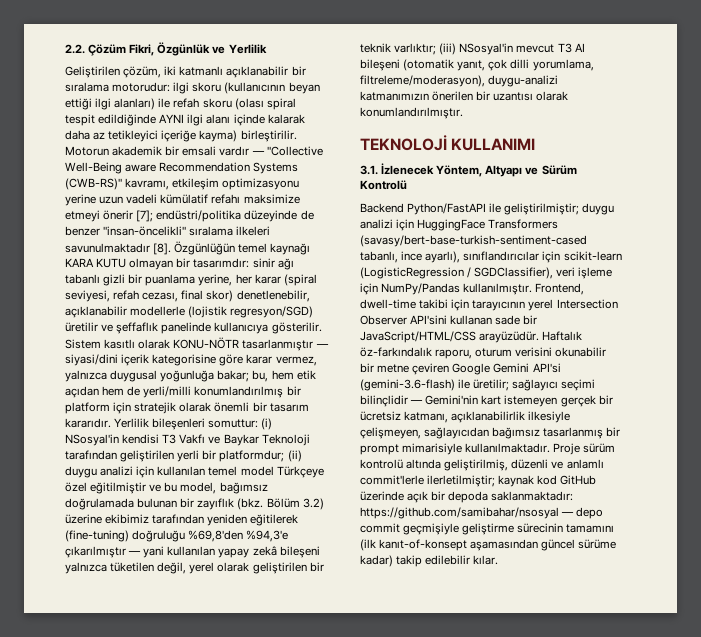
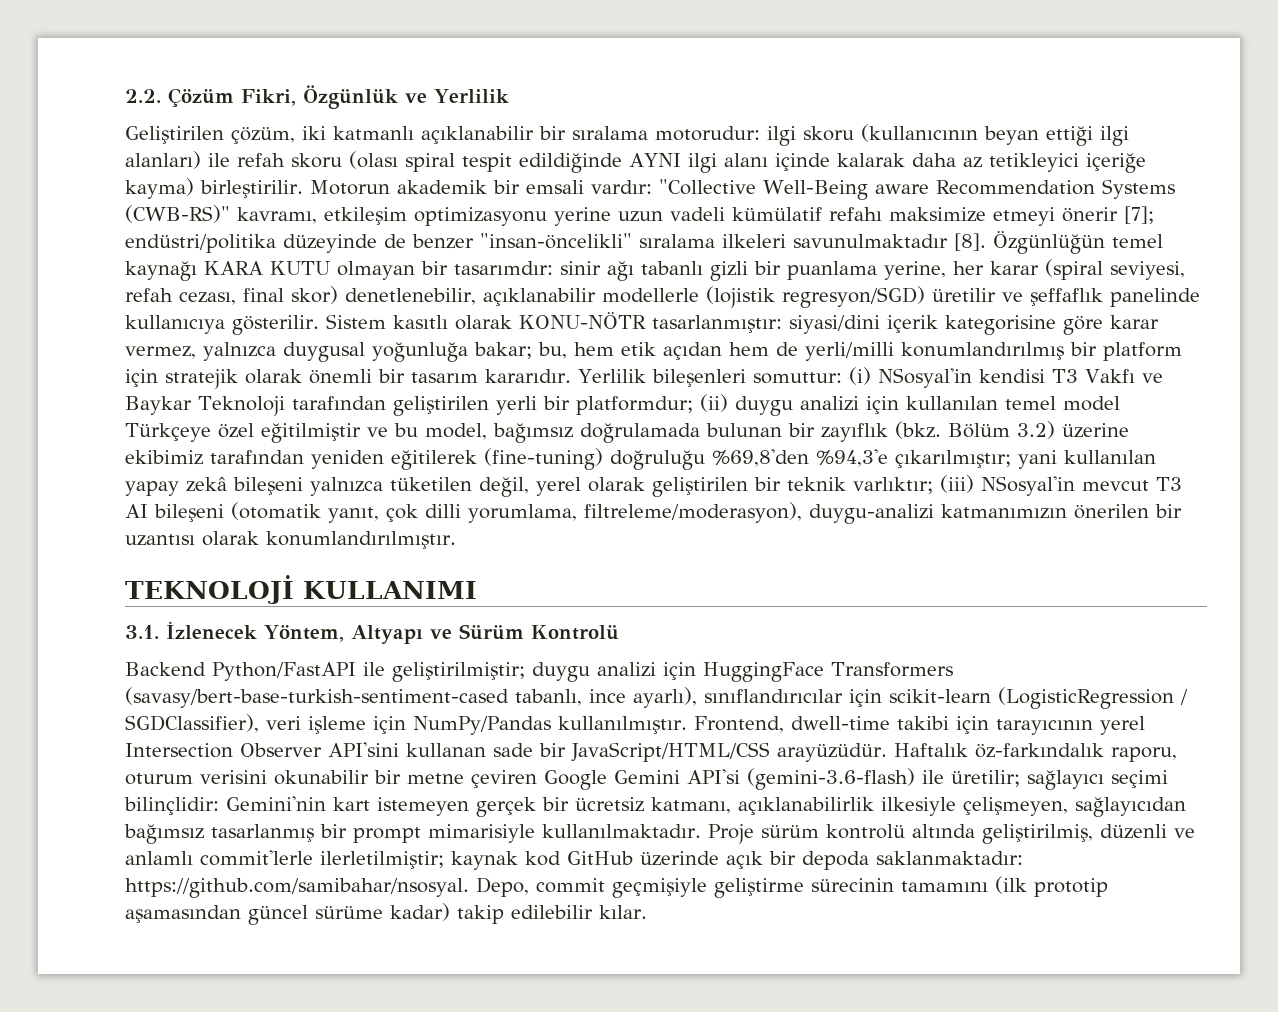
- Motorun akademik bir emsali vardır — "Collective Well-Being aware Recommendation Systems (CWB-RS)" kavramı, etkileşim optimizasyonu yerine uzun vadeli kümülatif refahı maksimize etmeyi önerir [7]; endüstri/politika düzeyinde de benzer "insan-öncelikli" sıralama ilkeleri savunulmaktadır [8].
+ Motorun akademik bir emsali vardır: "Collective Well-Being aware Recommendation Systems (CWB-RS)" kavramı, etkileşim optimizasyonu yerine uzun vadeli kümülatif refahı maksimize etmeyi önerir [7]; endüstri/politika düzeyinde de benzer "insan-öncelikli" sıralama ilkeleri savunulmaktadır [8].
- Sistem kasıtlı olarak KONU-NÖTR tasarlanmıştır — siyasi/dini içerik kategorisine göre karar vermez, yalnızca duygusal yoğunluğa bakar; bu, hem etik açıdan hem de yerli/milli konumlandırılmış bir platform için stratejik olarak önemli bir tasarım kararıdır.
+ Sistem kasıtlı olarak KONU-NÖTR tasarlanmıştır: siyasi/dini içerik kategorisine göre karar vermez, yalnızca duygusal yoğunluğa bakar; bu, hem etik açıdan hem de yerli/milli konumlandırılmış bir platform için stratejik olarak önemli bir tasarım kararıdır.
- Bölüm 3.2) üzerine ekibimiz tarafından yeniden eğitilerek (fine-tuning) doğruluğu %69,8'den %94,3'e çıkarılmıştır — yani kullanılan yapay zekâ bileşeni yalnızca tüketilen değil, yerel olarak geliştirilen bir teknik varlıktır; (iii) NSosyal'in mevcut T3 AI bileşeni (otomatik yanıt, çok dilli yorumlama, filtreleme/moderasyon), duygu-analizi katmanımızın önerilen bir uzantısı olarak konumlandırılmıştır.
+ Bölüm 3.2) üzerine ekibimiz tarafından yeniden eğitilerek (fine-tuning) doğruluğu %69,8'den %94,3'e çıkarılmıştır; yani kullanılan yapay zekâ bileşeni yalnızca tüketilen değil, yerel olarak geliştirilen bir teknik varlıktır; (iii) NSosyal'in mevcut T3 AI bileşeni (otomatik yanıt, çok dilli yorumlama, filtreleme/moderasyon), duygu-analizi katmanımızın önerilen bir uzantısı olarak konumlandırılmıştır.
- Haftalık öz-farkındalık raporu, oturum verisini okunabilir bir metne çeviren Google Gemini API'si (gemini-3.6-flash) ile üretilir; sağlayıcı seçimi bilinçlidir — Gemini'nin kart istemeyen gerçek bir ücretsiz katmanı, açıklanabilirlik ilkesiyle çelişmeyen, sağlayıcıdan bağımsız tasarlanmış bir prompt mimarisiyle kullanılmaktadır.
+ Haftalık öz-farkındalık raporu, oturum verisini okunabilir bir metne çeviren Google Gemini API'si (gemini-3.6-flash) ile üretilir; sağlayıcı seçimi bilinçlidir: Gemini'nin kart istemeyen gerçek bir ücretsiz katmanı, açıklanabilirlik ilkesiyle çelişmeyen, sağlayıcıdan bağımsız tasarlanmış bir prompt mimarisiyle kullanılmaktadır.
- Proje sürüm kontrolü altında geliştirilmiş, düzenli ve anlamlı commit'lerle ilerletilmiştir; kaynak kod GitHub üzerinde açık bir depoda saklanmaktadır: https://github.com/samibahar/nsosyal — depo commit geçmişiyle geliştirme sürecinin tamamını (ilk kanıt-of-konsept aşamasından güncel sürüme kadar) takip edilebilir kılar.
+ Proje sürüm kontrolü altında geliştirilmiş, düzenli ve anlamlı commit'lerle ilerletilmiştir; kaynak kod GitHub üzerinde açık bir depoda saklanmaktadır: https://github.com/samibahar/nsosyal. Depo, commit geçmişiyle geliştirme sürecinin tamamını (ilk prototip aşamasından güncel sürüme kadar) takip edilebilir kılar.

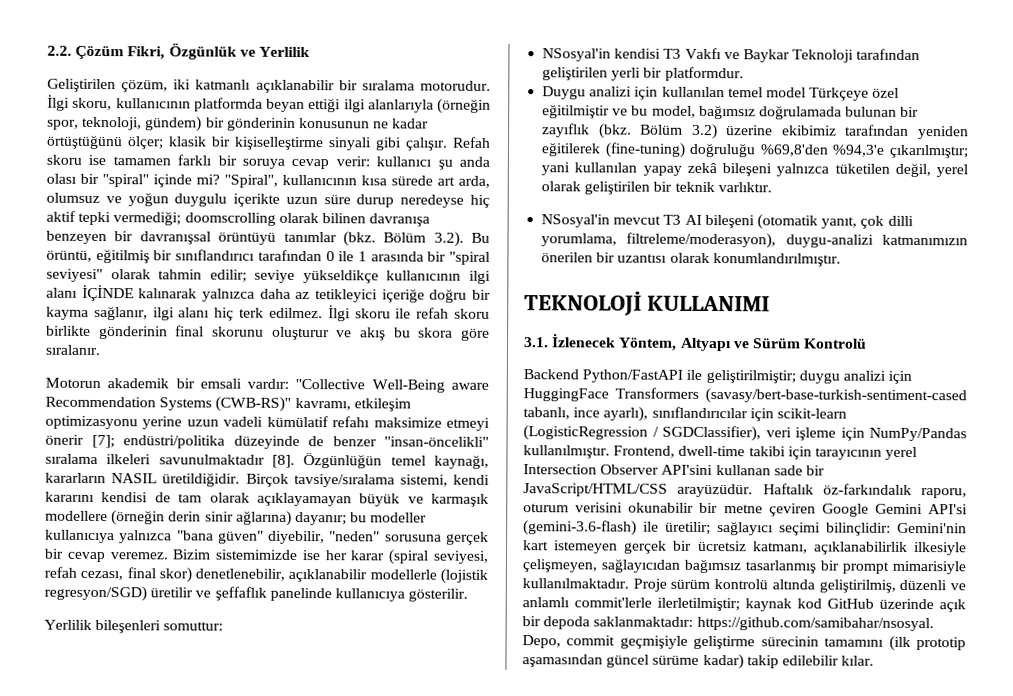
- Geliştirilen çözüm, iki katmanlı açıklanabilir bir sıralama motorudur: ilgi skoru (kullanıcının beyan ettiği ilgi alanları) ile refah skoru (olası spiral tespit edildiğinde AYNI ilgi alanı içinde kalarak daha az tetikleyici içeriğe kayma) birleştirilir. Motorun akademik bir emsali vardır: "Collective Well-Being aware Recommendation Systems (CWB-RS)" kavramı, etkileşim optimizasyonu yerine uzun vadeli kümülatif refahı maksimize etmeyi önerir [7]; endüstri/politika düzeyinde de benzer "insan-öncelikli" sıralama ilkeleri savunulmaktadır [8].
+ Geliştirilen çözüm, iki katmanlı açıklanabilir bir sıralama motorudur. İlgi skoru, kullanıcının platformda beyan ettiği ilgi alanlarıyla (örneğin spor, teknoloji, gündem) bir gönderinin konusunun ne kadar örtüştüğünü ölçer; klasik bir kişiselleştirme sinyali gibi çalışır. Refah skoru ise tamamen farklı bir soruya cevap verir: kullanıcı şu anda olası bir "spiral" içinde mi? "Spiral", kullanıcının kısa sürede art arda, olumsuz ve yoğun duygulu içerikte uzun süre durup neredeyse hiç aktif tepki vermediği; doomscrolling olarak bilinen davranışa benzeyen bir davranışsal örüntüyü tanımlar (bkz. Bölüm 3.2). Bu örüntü, eğitilmiş bir sınıflandırıcı tarafından 0 ile 1 arasında bir "spiral seviyesi" olarak tahmin edilir; seviye yükseldikçe kullanıcının ilgi alanı İÇİNDE kalınarak yalnızca daha az tetikleyici içeriğe doğru bir kayma sağlanır, ilgi alanı hiç terk edilmez. İlgi skoru ile refah skoru birlikte gönderinin final skorunu oluşturur ve akış bu skora göre sıralanır.
+ Motorun akademik bir emsali vardır: "Collective Well-Being aware Recommendation Systems (CWB-RS)" kavramı, etkileşim optimizasyonu yerine uzun vadeli kümülatif refahı maksimize etmeyi önerir [7]; endüstri/politika düzeyinde de benzer "insan-öncelikli" sıralama ilkeleri savunulmaktadır [8].
- Özgünlüğün temel kaynağı KARA KUTU olmayan bir tasarımdır: sinir ağı tabanlı gizli bir puanlama yerine, her karar (spiral seviyesi, refah cezası, final skor) denetlenebilir, açıklanabilir modellerle (lojistik regresyon/SGD) üretilir ve şeffaflık panelinde kullanıcıya gösterilir. Sistem kasıtlı olarak KONU-NÖTR tasarlanmıştır: siyasi/dini içerik kategorisine göre karar vermez, yalnızca duygusal yoğunluğa bakar; bu, hem etik açıdan hem de yerli/milli konumlandırılmış bir platform için stratejik olarak önemli bir tasarım kararıdır. Yerlilik bileşenleri somuttur: (i) NSosyal'in kendisi T3 Vakfı ve Baykar Teknoloji tarafından geliştirilen yerli bir platformdur; (ii) duygu analizi için kullanılan temel model Türkçeye özel eğitilmiştir ve bu model, bağımsız doğrulamada bulunan bir zayıflık (bkz.
+ Özgünlüğün temel kaynağı, kararların NASIL üretildiğidir. Birçok tavsiye/sıralama sistemi, kendi kararını kendisi de tam olarak açıklayamayan büyük ve karmaşık modellere (örneğin derin sinir ağlarına) dayanır; bu modeller kullanıcıya yalnızca "bana güven" diyebilir, "neden" sorusuna gerçek bir cevap veremez. Bizim sistemimizde ise her karar (spiral seviyesi, refah cezası, final skor) denetlenebilir, açıklanabilir modellerle (lojistik regresyon/SGD) üretilir ve şeffaflık panelinde kullanıcıya gösterilir.
+ Yerlilik bileşenleri somuttur:
+ NSosyal'in kendisi T3 Vakfı ve Baykar Teknoloji tarafından geliştirilen yerli bir platformdur.
+ Duygu analizi için kullanılan temel model Türkçeye özel eğitilmiştir ve bu model, bağımsız doğrulamada bulunan bir zayıflık (bkz.
- Bölüm 3.2) üzerine ekibimiz tarafından yeniden eğitilerek (fine-tuning) doğruluğu %69,8'den %94,3'e çıkarılmıştır; yani kullanılan yapay zekâ bileşeni yalnızca tüketilen değil, yerel olarak geliştirilen bir teknik varlıktır; (iii) NSosyal'in mevcut T3 AI bileşeni (otomatik yanıt, çok dilli yorumlama, filtreleme/moderasyon), duygu-analizi katmanımızın önerilen bir uzantısı olarak konumlandırılmıştır.
+ Bölüm 3.2) üzerine ekibimiz tarafından yeniden eğitilerek (fine-tuning) doğruluğu %69,8'den %94,3'e çıkarılmıştır; yani kullanılan yapay zekâ bileşeni yalnızca tüketilen değil, yerel olarak geliştirilen bir teknik varlıktır.
+ NSosyal'in mevcut T3 AI bileşeni (otomatik yanıt, çok dilli yorumlama, filtreleme/moderasyon), duygu-analizi katmanımızın önerilen bir uzantısı olarak konumlandırılmıştır.

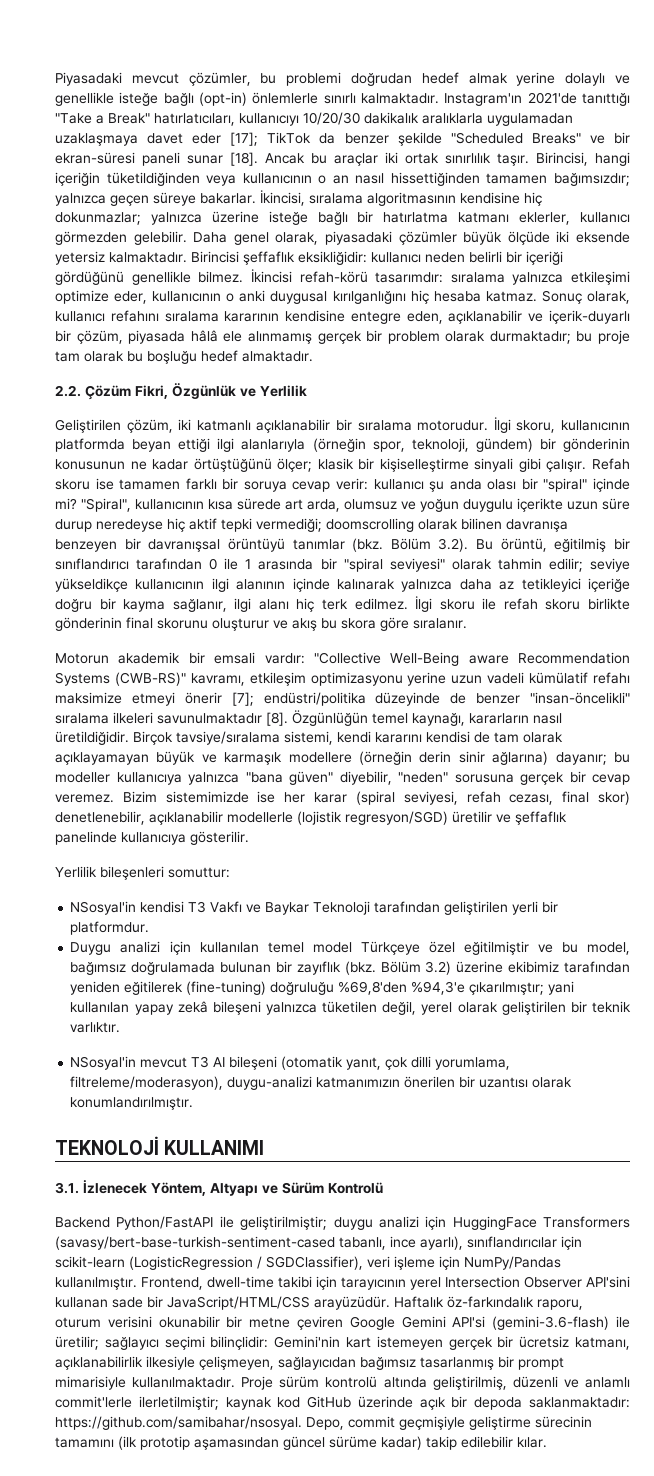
+ Piyasadaki mevcut çözümler, bu problemi doğrudan hedef almak yerine dolaylı ve genellikle isteğe bağlı (opt-in) önlemlerle sınırlı kalmaktadır. Instagram'ın 2021'de tanıttığı "Take a Break" hatırlatıcıları, kullanıcıyı 10/20/30 dakikalık aralıklarla uygulamadan uzaklaşmaya davet eder [17]; TikTok da benzer şekilde "Scheduled Breaks" ve bir ekran-süresi paneli sunar [18]. Ancak bu araçlar iki ortak sınırlılık taşır. Birincisi, hangi içeriğin tüketildiğinden veya kullanıcının o an nasıl hissettiğinden tamamen bağımsızdır; yalnızca geçen süreye bakarlar. İkincisi, sıralama algoritmasının kendisine hiç dokunmazlar; yalnızca üzerine isteğe bağlı bir hatırlatma katmanı eklerler, kullanıcı görmezden gelebilir. Daha genel olarak, piyasadaki çözümler büyük ölçüde iki eksende yetersiz kalmaktadır. Birincisi şeffaflık eksikliğidir: kullanıcı neden belirli bir içeriği gördüğünü genellikle bilmez. İkincisi refah-körü tasarımdır: sıralama yalnızca etkileşimi optimize eder, kullanıcının o anki duygusal kırılganlığını hiç hesaba katmaz. Sonuç olarak, kullanıcı refahını sıralama kararının kendisine entegre eden, açıklanabilir ve içerik-duyarlı bir çözüm, piyasada hâlâ ele alınmamış gerçek bir problem olarak durmaktadır; bu proje tam olarak bu boşluğu hedef almaktadır.
- Bölüm 3.2). Bu örüntü, eğitilmiş bir sınıflandırıcı tarafından 0 ile 1 arasında bir "spiral seviyesi" olarak tahmin edilir; seviye yükseldikçe kullanıcının ilgi alanı İÇİNDE kalınarak yalnızca daha az tetikleyici içeriğe doğru bir kayma sağlanır, ilgi alanı hiç terk edilmez.
+ Bölüm 3.2). Bu örüntü, eğitilmiş bir sınıflandırıcı tarafından 0 ile 1 arasında bir "spiral seviyesi" olarak tahmin edilir; seviye yükseldikçe kullanıcının ilgi alanının içinde kalınarak yalnızca daha az tetikleyici içeriğe doğru bir kayma sağlanır, ilgi alanı hiç terk edilmez.
- Özgünlüğün temel kaynağı, kararların NASIL üretildiğidir.
+ Özgünlüğün temel kaynağı, kararların nasıl üretildiğidir.

